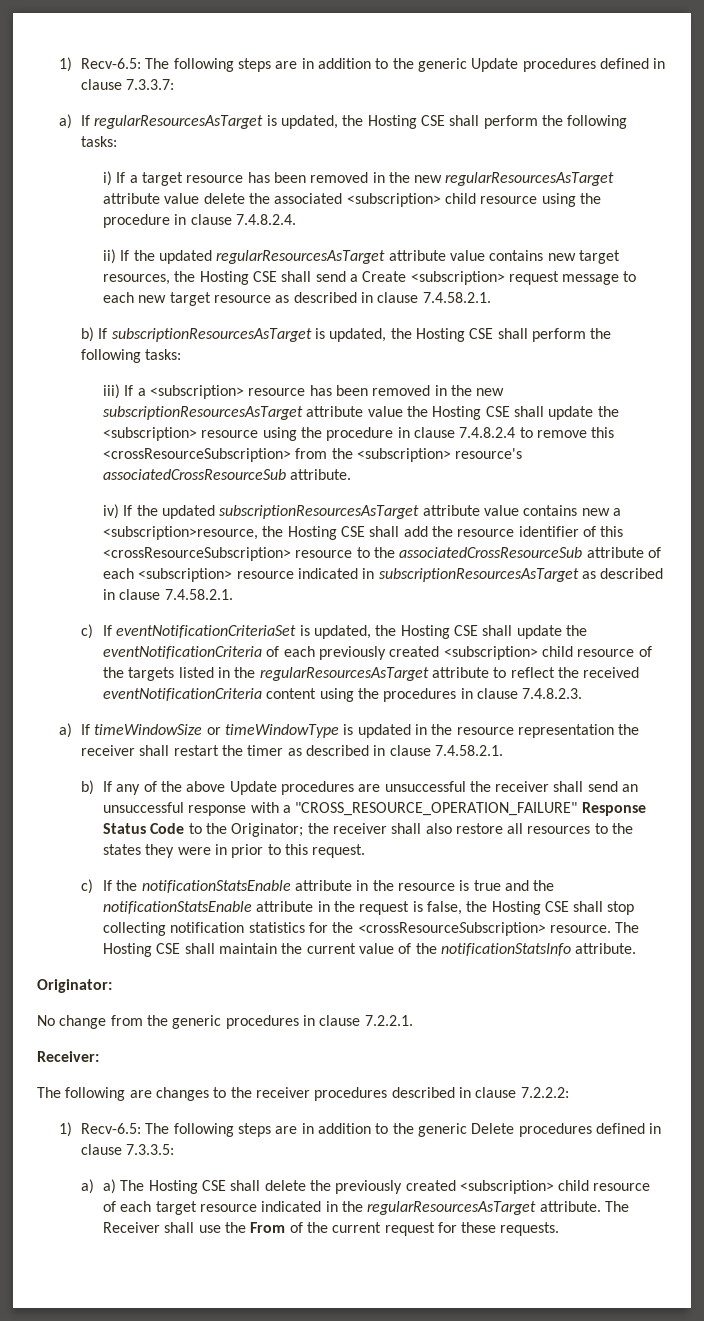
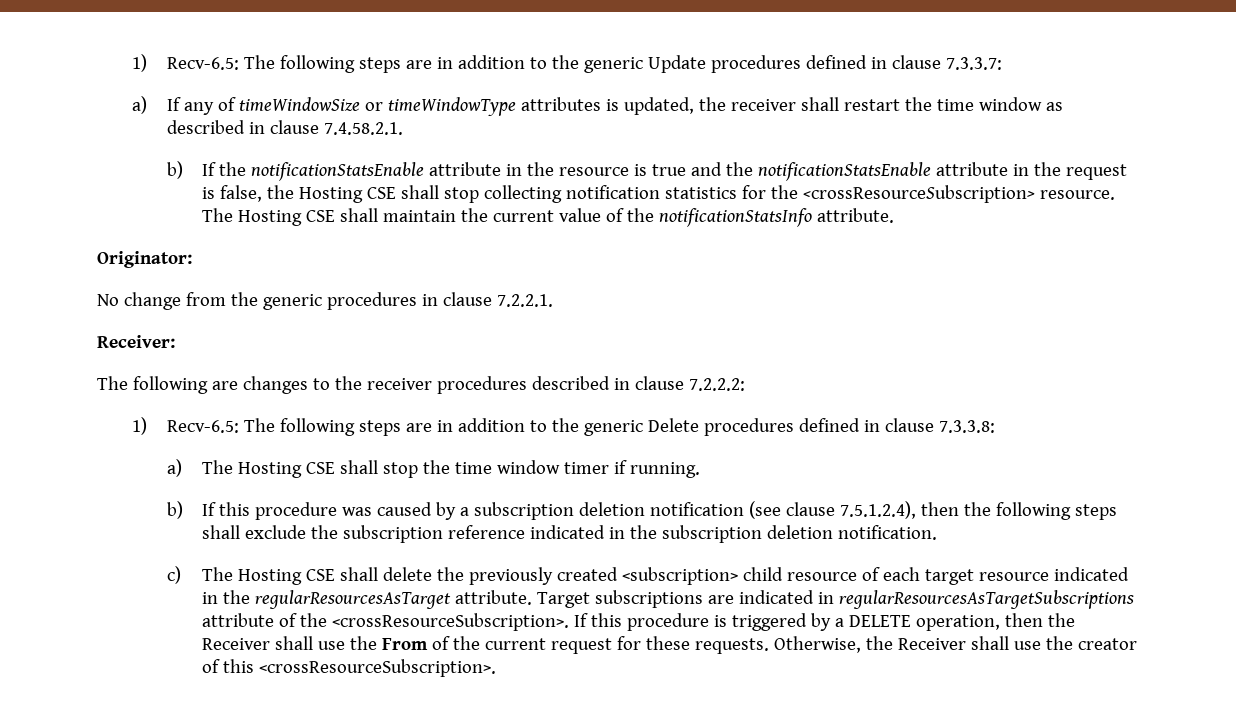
- a) If regularResourcesAsTarget is updated, the Hosting CSE shall perform the following tasks:
- i) If a target resource has been removed in the new regularResourcesAsTarget attribute value delete the associated <subscription> child resource using the procedure in clause 7.4.8.2.4.
- ii) If the updated regularResourcesAsTarget attribute value contains new target resources, the Hosting CSE shall send a Create <subscription> request message to each new target resource as described in clause 7.4.58.2.1.
- b) If subscriptionResourcesAsTarget is updated, the Hosting CSE shall perform the following tasks:
- iii) If a <subscription> resource has been removed in the new subscriptionResourcesAsTarget attribute value the Hosting CSE shall update the <subscription> resource using the procedure in clause 7.4.8.2.4 to remove this <crossResourceSubscription> from the <subscription> resource's associatedCrossResourceSub attribute.
- iv) If the updated subscriptionResourcesAsTarget attribute value contains new a <subscription>resource, the Hosting CSE shall add the resource identifier of this <crossResourceSubscription> resource to the associatedCrossResourceSub attribute of each <subscription> resource indicated in subscriptionResourcesAsTarget as described in clause 7.4.58.2.1.
- c) If eventNotificationCriteriaSet is updated, the Hosting CSE shall update the eventNotificationCriteria of each previously created <subscription> child resource of the targets listed in the regularResourcesAsTarget attribute to reflect the received eventNotificationCriteria content using the procedures in clause 7.4.8.2.3.
- a) If timeWindowSize or timeWindowType is updated in the resource representation the receiver shall restart the timer as described in clause 7.4.58.2.1.
- b) If any of the above Update procedures are unsuccessful the receiver shall send an unsuccessful response with a "CROSS_RESOURCE_OPERATION_FAILURE" Response Status Code to the Originator; the receiver shall also restore all resources to the states they were in prior to this request.
- c) If the notificationStatsEnable attribute in the resource is true and the notificationStatsEnable attribute in the request is false, the Hosting CSE shall stop collecting notification statistics for the <crossResourceSubscription> resource.
+ a) If any of timeWindowSize or timeWindowType attributes is updated, the receiver shall restart the time window as described in clause 7.4.58.2.1.
+ b) If the notificationStatsEnable attribute in the resource is true and the notificationStatsEnable attribute in the request is false, the Hosting CSE shall stop collecting notification statistics for the <crossResourceSubscription> resource.
- 1) Recv-6.5: The following steps are in addition to the generic Delete procedures defined in clause 7.3.3.5:
- a) a) The Hosting CSE shall delete the previously created <subscription> child resource of each target resource indicated in the regularResourcesAsTarget attribute.
+ 1) Recv-6.5: The following steps are in addition to the generic Delete procedures defined in clause 7.3.3.8:
+ a) The Hosting CSE shall stop the time window timer if running.
+ b) If this procedure was caused by a subscription deletion notification (see clause 7.5.1.2.4), then the following steps shall exclude the subscription reference indicated in the subscription deletion notification.
+ c) The Hosting CSE shall delete the previously created <subscription> child resource of each target resource indicated in the regularResourcesAsTarget attribute.
- The Receiver shall use the From of the current request for these requests.
+ Target subscriptions are indicated in regularResourcesAsTargetSubscriptions attribute of the <crossResourceSubscription>. If this procedure is triggered by a DELETE operation, then the Receiver shall use the From of the current request for these requests.
+ Otherwise, the Receiver shall use the creator of this <crossResourceSubscription>.

